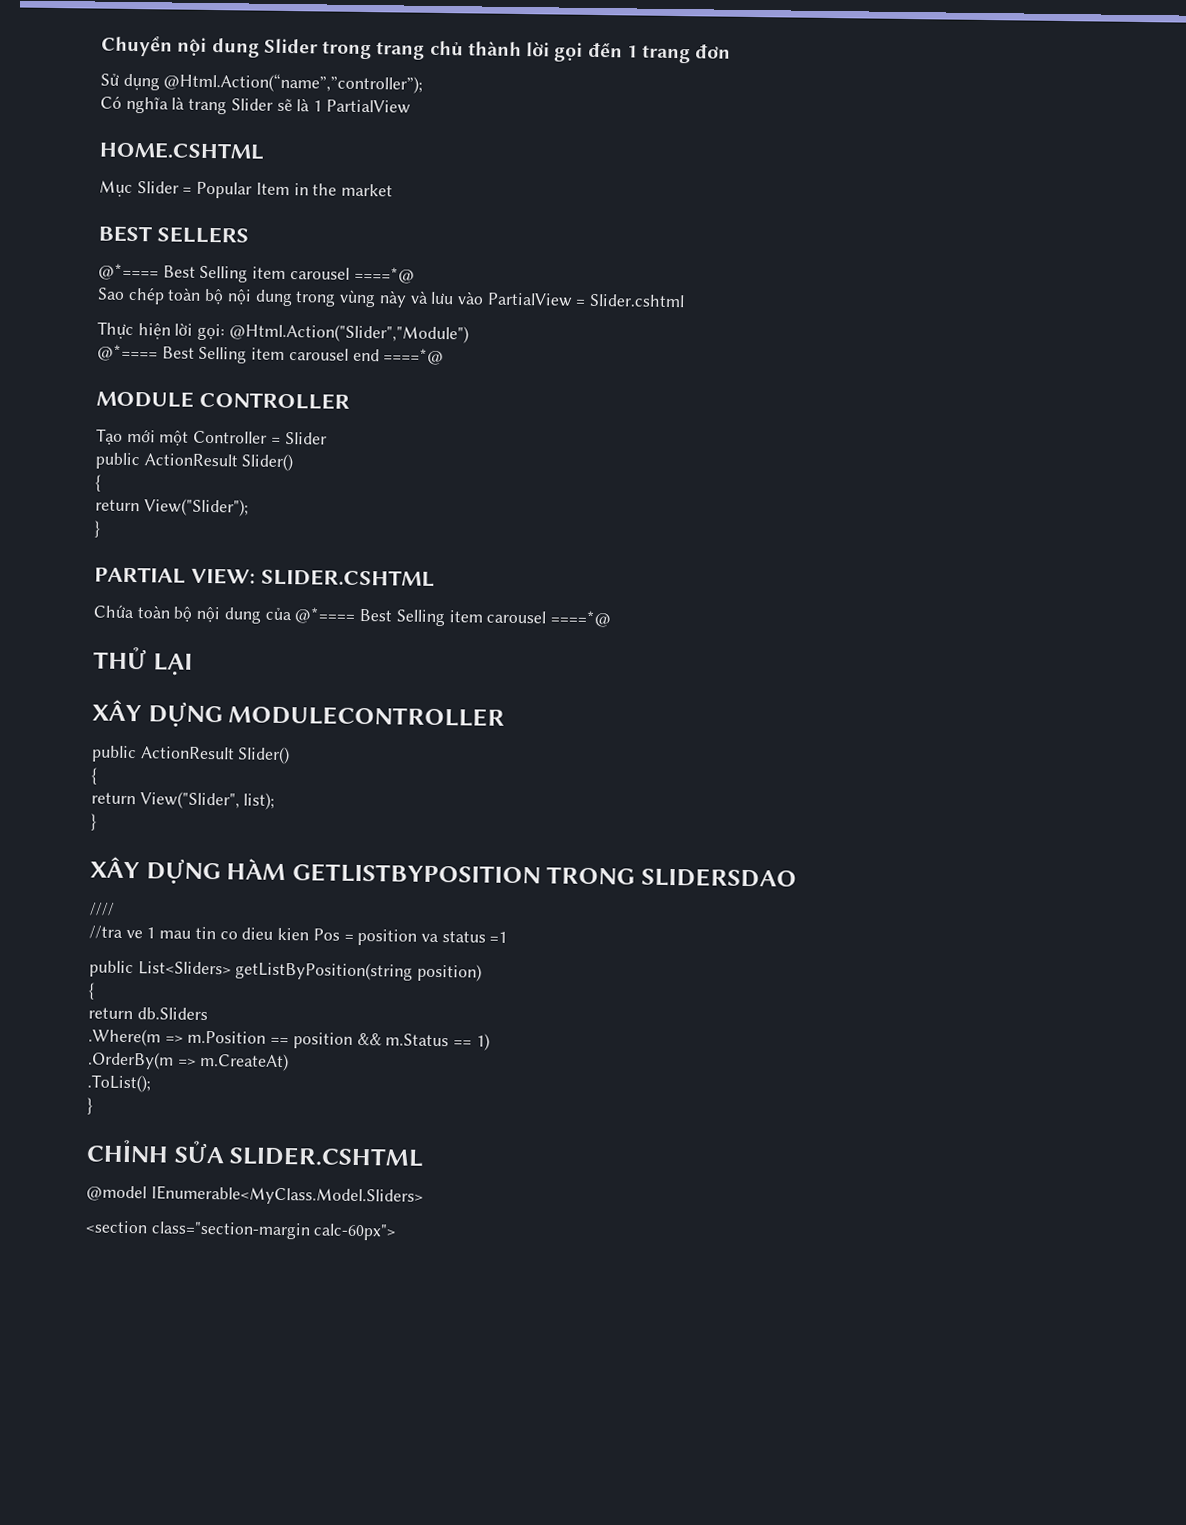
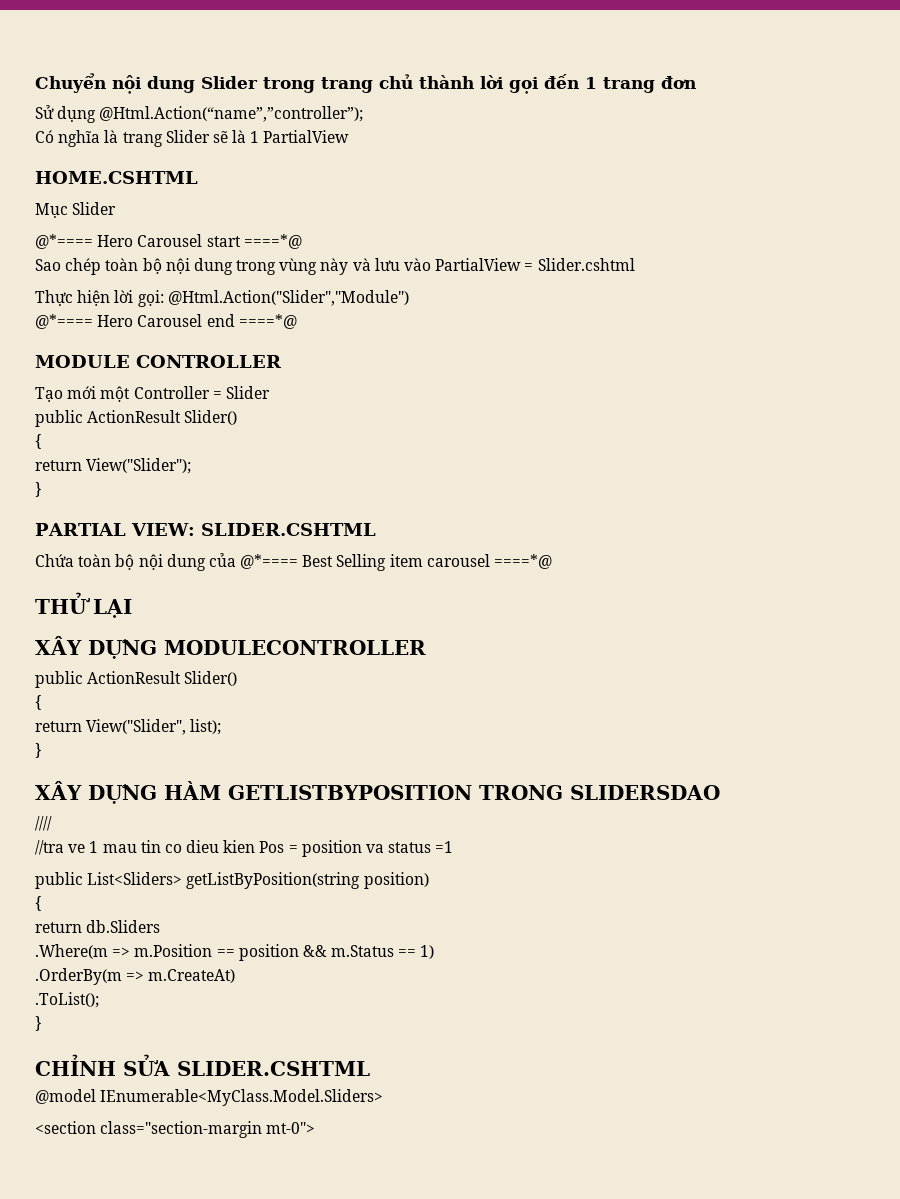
- Mục Slider = Popular Item in the market
- BEST SELLERS
- @*==== Best Selling item carousel ====*@
+ Mục Slider
+ @*==== Hero Carousel start ====*@
- @*==== Best Selling item carousel end ====*@
+ @*==== Hero Carousel end ====*@
- <section class="section-margin calc-60px">
+ <section class="section-margin mt-0">

